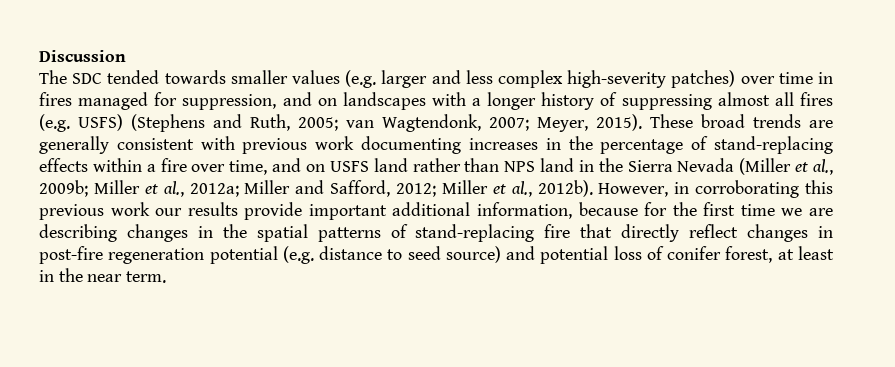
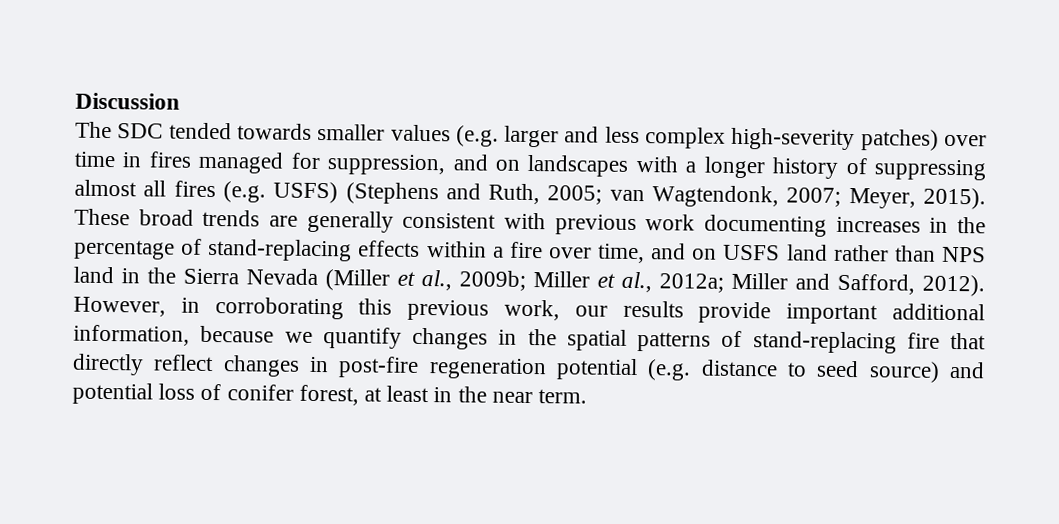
- These broad trends are generally consistent with previous work documenting increases in the percentage of stand-replacing effects within a fire over time, and on USFS land rather than NPS land in the Sierra Nevada (Miller et al., 2009b; Miller et al., 2012a; Miller and Safford, 2012; Miller et al., 2012b).
+ These broad trends are generally consistent with previous work documenting increases in the percentage of stand-replacing effects within a fire over time, and on USFS land rather than NPS land in the Sierra Nevada (Miller et al., 2009b; Miller et al., 2012a; Miller and Safford, 2012).
- However, in corroborating this previous work our results provide important additional information, because for the first time we are describing changes in the spatial patterns of stand-replacing fire that directly reflect changes in post-fire regeneration potential (e.g. distance to seed source) and potential loss of conifer forest, at least in the near term.
+ However, in corroborating this previous work, our results provide important additional information, because we quantify changes in the spatial patterns of stand-replacing fire that directly reflect changes in post-fire regeneration potential (e.g. distance to seed source) and potential loss of conifer forest, at least in the near term.

